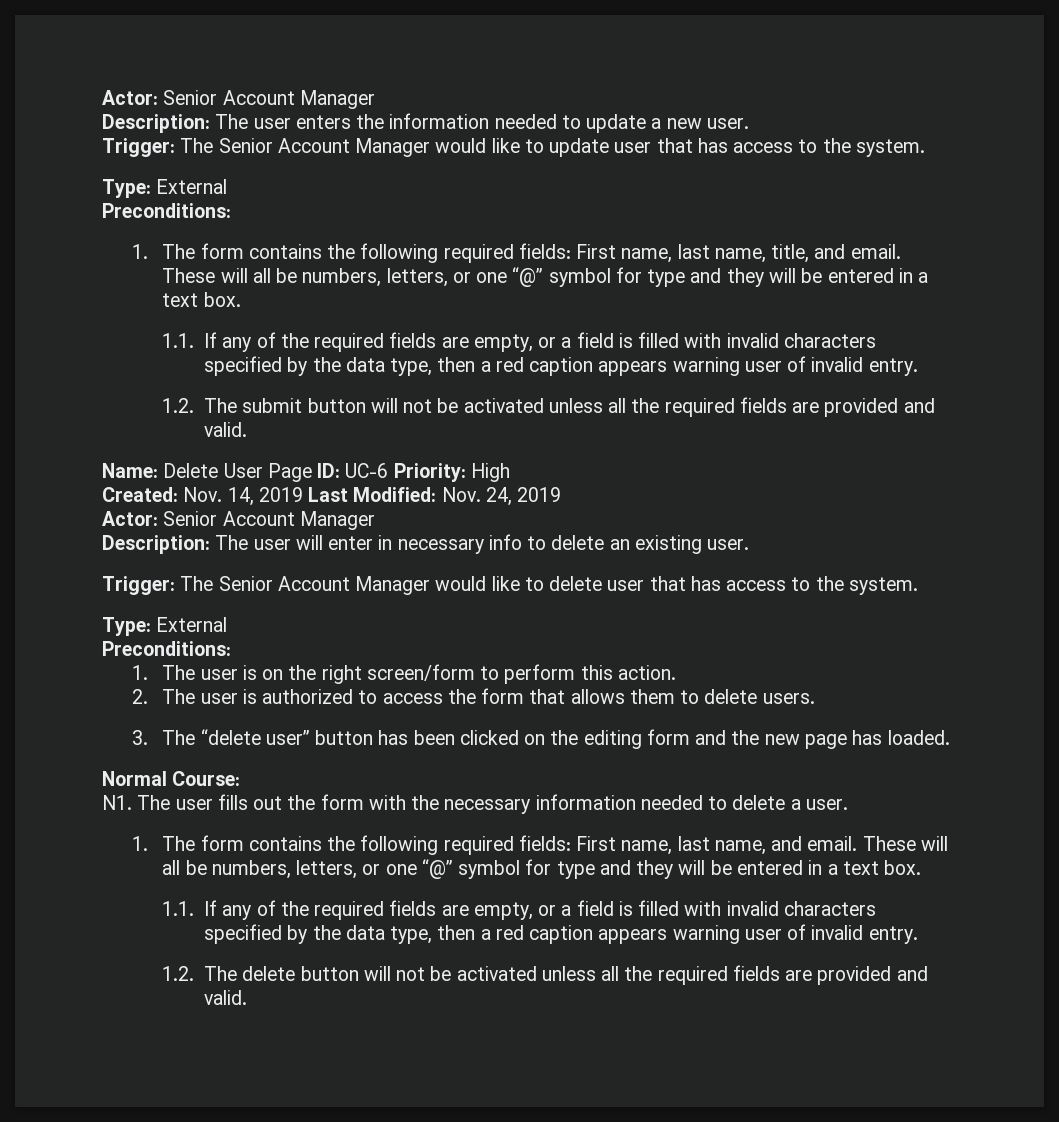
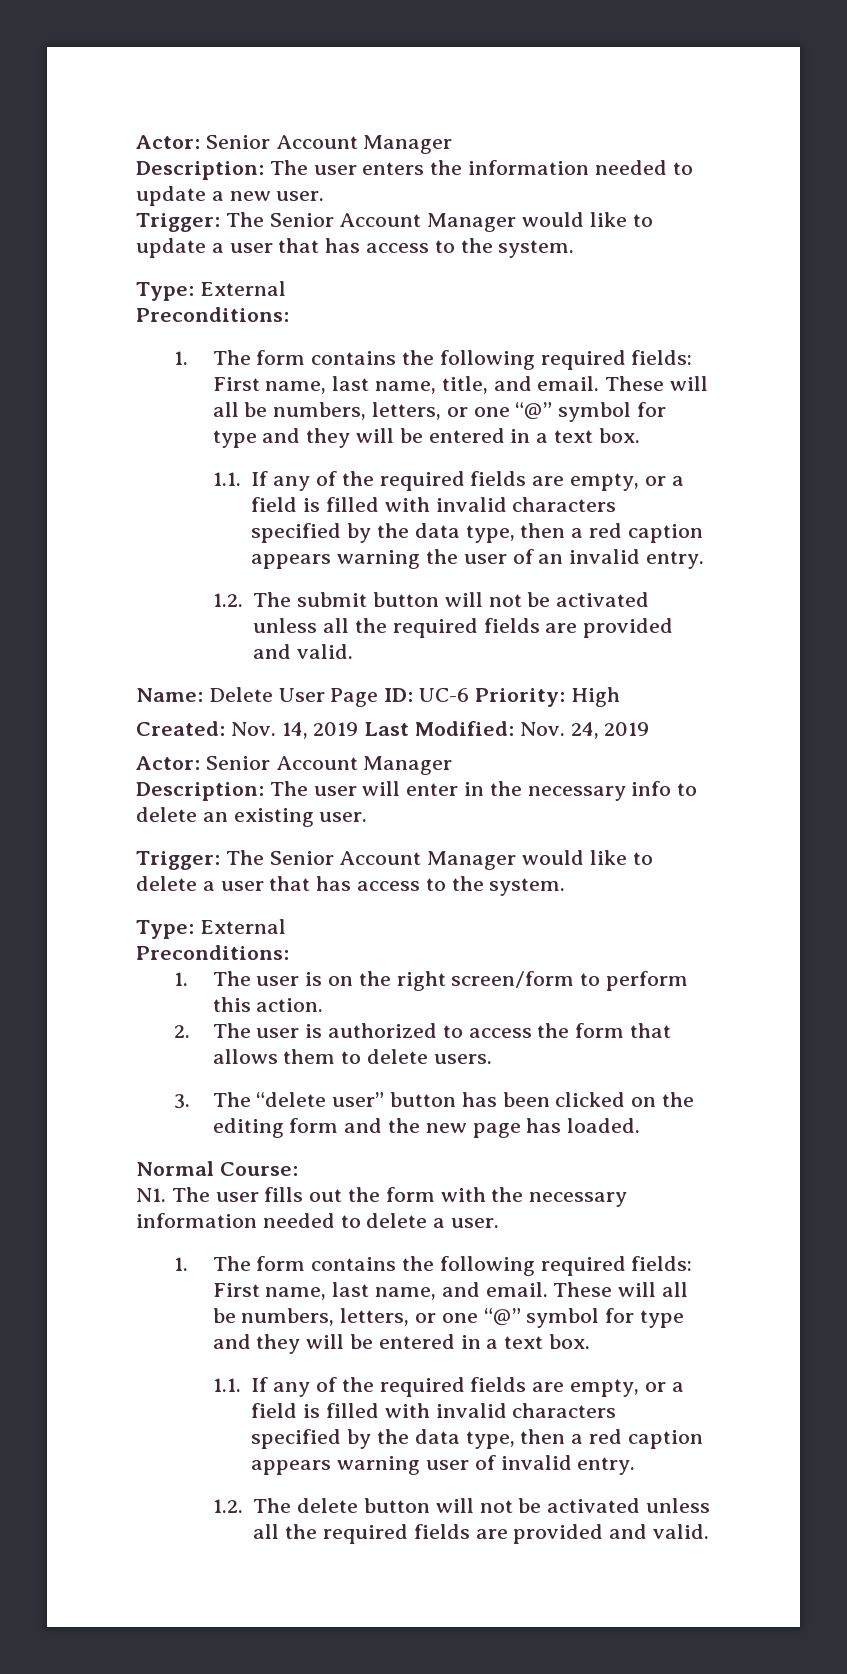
- Trigger: The Senior Account Manager would like to update user that has access to the system.
+ Trigger: The Senior Account Manager would like to update a user that has access to the system.
  First name, last name, title, and email. These will all be numbers, letters, or one “@” symbol for type and they will be entered in a text box.
- 1.1. If any of the required fields are empty, or a field is filled with invalid characters specified by the data type, then a red caption appears warning user of invalid entry.
+ 1.1. If any of the required fields are empty, or a field is filled with invalid characters specified by the data type, then a red caption appears warning the user of an invalid entry.
- Description: The user will enter in necessary info to delete an existing user.
+ Description: The user will enter in the necessary info to delete an existing user.
- Trigger: The Senior Account Manager would like to delete user that has access to the system.
+ Trigger: The Senior Account Manager would like to delete a user that has access to the system.

